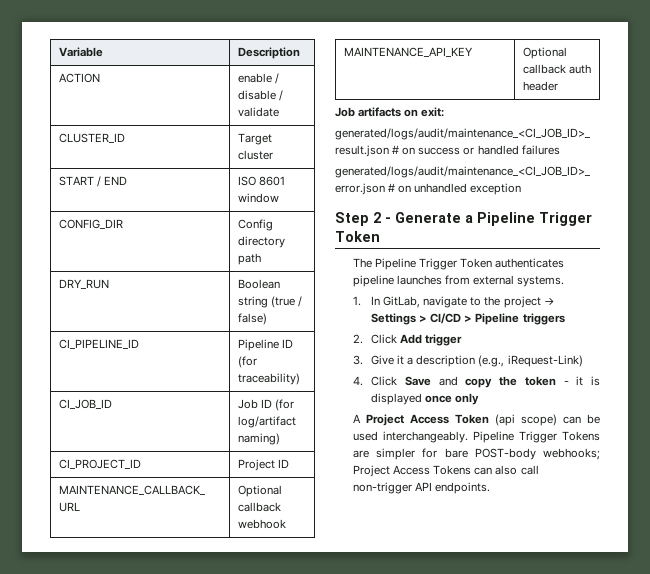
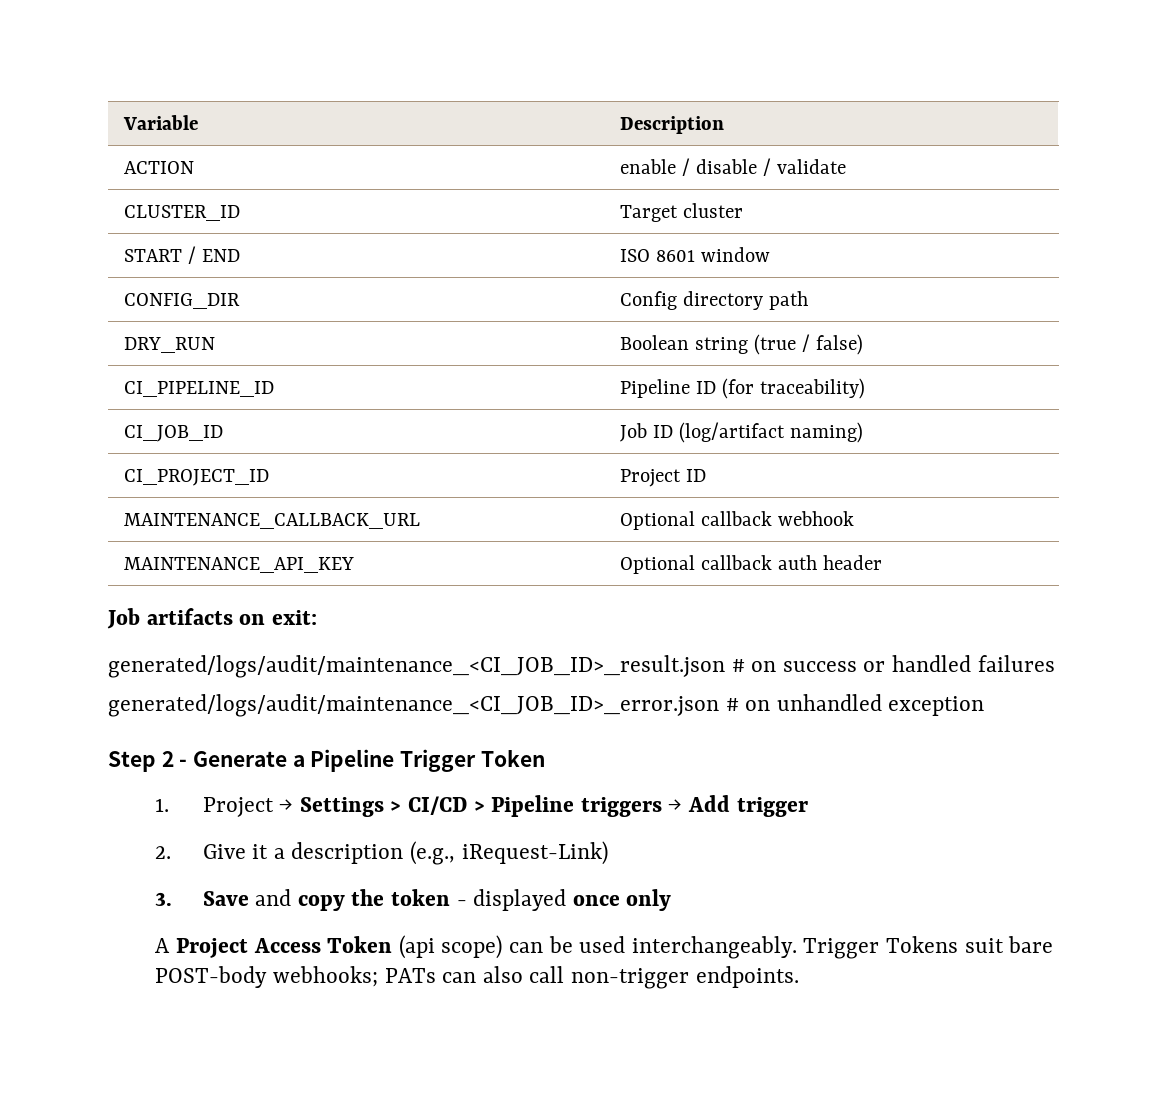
- CI_JOB_ID | Job ID (for log/artifact naming)
+ CI_JOB_ID | Job ID (log/artifact naming)
- The Pipeline Trigger Token authenticates pipeline launches from external systems.
- 1. In GitLab, navigate to the project → Settings > CI/CD > Pipeline triggers
- 2. Click Add trigger
+ 1. Project → Settings > CI/CD > Pipeline triggers → Add trigger
- 3. Give it a description (e.g., iRequest-Link)
+ 2. Give it a description (e.g., iRequest-Link)
- 4. Click Save and copy the token - it is displayed once only
+ 3. Save and copy the token - displayed once only
- Pipeline Trigger Tokens are simpler for bare POST-body webhooks; Project Access Tokens can also call non-trigger API endpoints.
+ Trigger Tokens suit bare POST-body webhooks; PATs can also call non-trigger endpoints.

